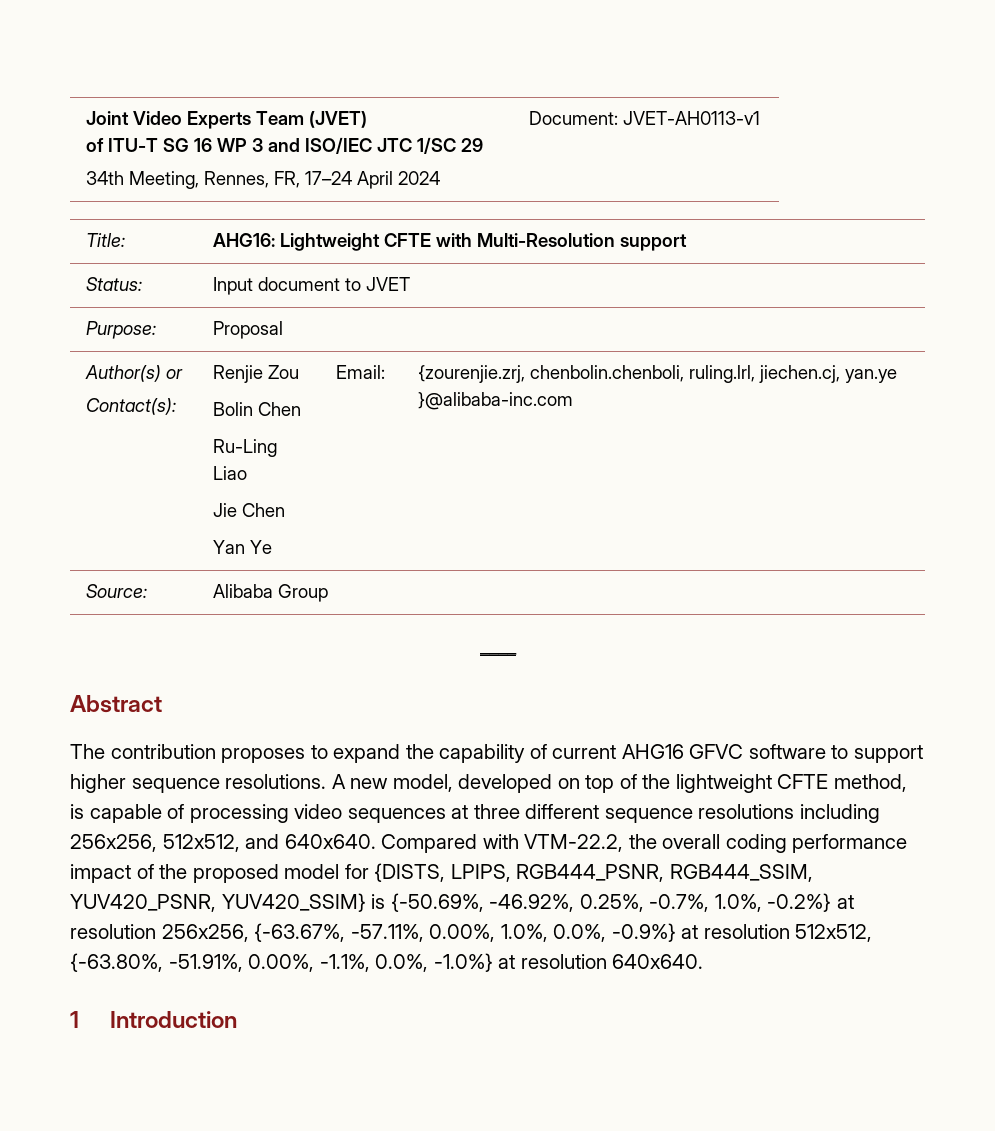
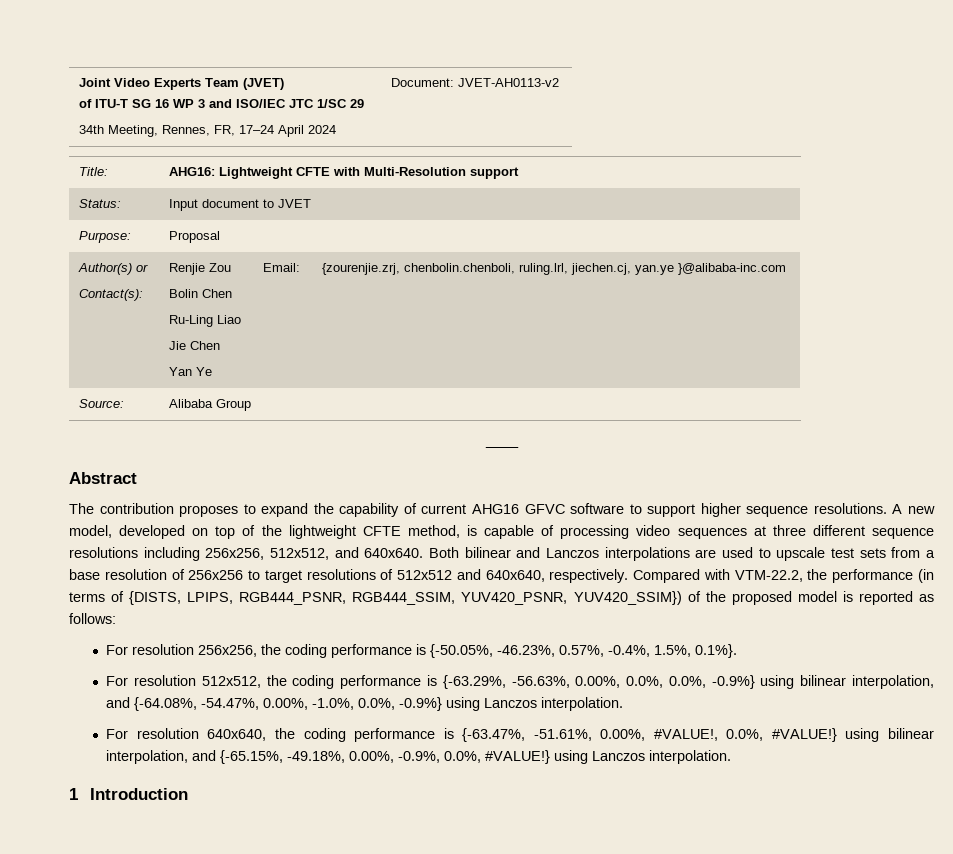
  Joint Video Experts Team (JVET)
  of ITU-T SG 16 WP 3 and ISO/IEC JTC 1/SC 29
- 34th Meeting, Rennes, FR, 17–24 April 2024 | Document: JVET-AH0113-v1
+ 34th Meeting, Rennes, FR, 17–24 April 2024 | Document: JVET-AH0113-v2
- Compared with VTM-22.2, the overall coding performance impact of the proposed model for {DISTS, LPIPS, RGB444_PSNR, RGB444_SSIM, YUV420_PSNR, YUV420_SSIM} is {-50.69%, -46.92%, 0.25%, -0.7%, 1.0%, -0.2%} at resolution 256x256, {-63.67%, -57.11%, 0.00%, 1.0%, 0.0%, -0.9%} at resolution 512x512, {-63.80%, -51.91%, 0.00%, -1.1%, 0.0%, -1.0%} at resolution 640x640.
+ Both bilinear and Lanczos interpolations are used to upscale test sets from a base resolution of 256x256 to target resolutions of 512x512 and 640x640, respectively. Compared with VTM-22.2, the performance (in terms of {DISTS, LPIPS, RGB444_PSNR, RGB444_SSIM, YUV420_PSNR, YUV420_SSIM}) of the proposed model is reported as follows:
+ For resolution 256x256, the coding performance is {-50.05%, -46.23%, 0.57%, -0.4%, 1.5%, 0.1%}.
+ For resolution 512x512, the coding performance is {-63.29%, -56.63%, 0.00%, 0.0%, 0.0%, -0.9%} using bilinear interpolation, and {-64.08%, -54.47%, 0.00%, -1.0%, 0.0%, -0.9%} using Lanczos interpolation.
+ For resolution 640x640, the coding performance is {-63.47%, -51.61%, 0.00%, #VALUE!, 0.0%, #VALUE!} using bilinear interpolation, and {-65.15%, -49.18%, 0.00%, -0.9%, 0.0%, #VALUE!} using Lanczos interpolation.

